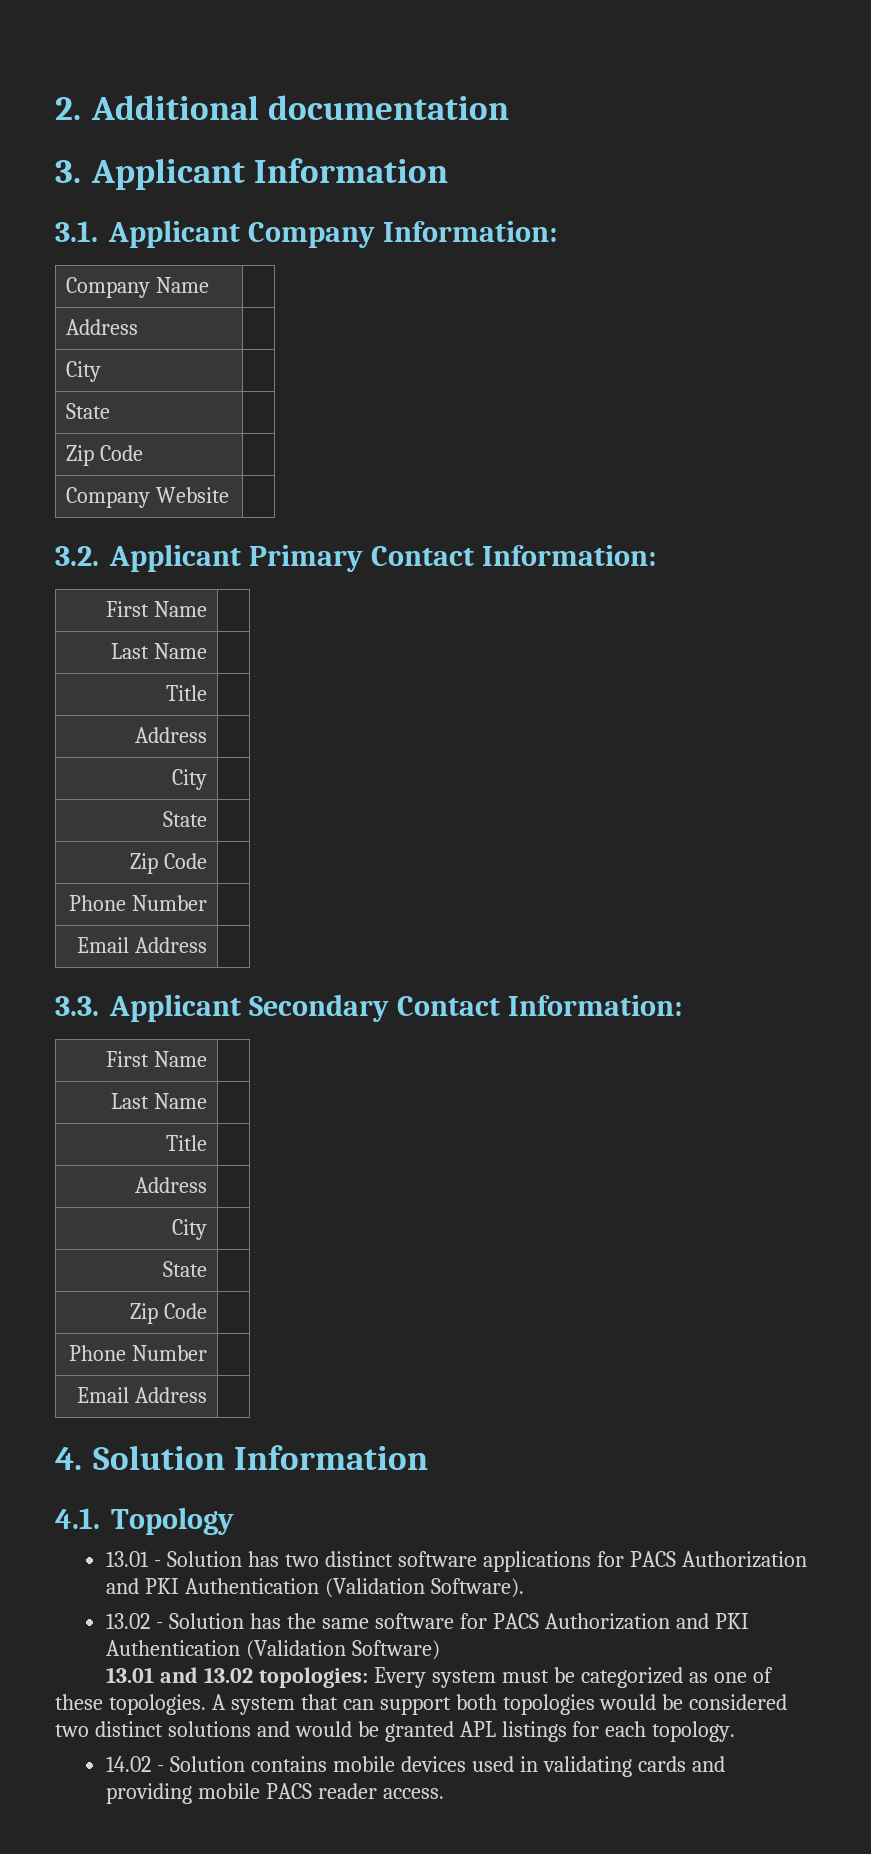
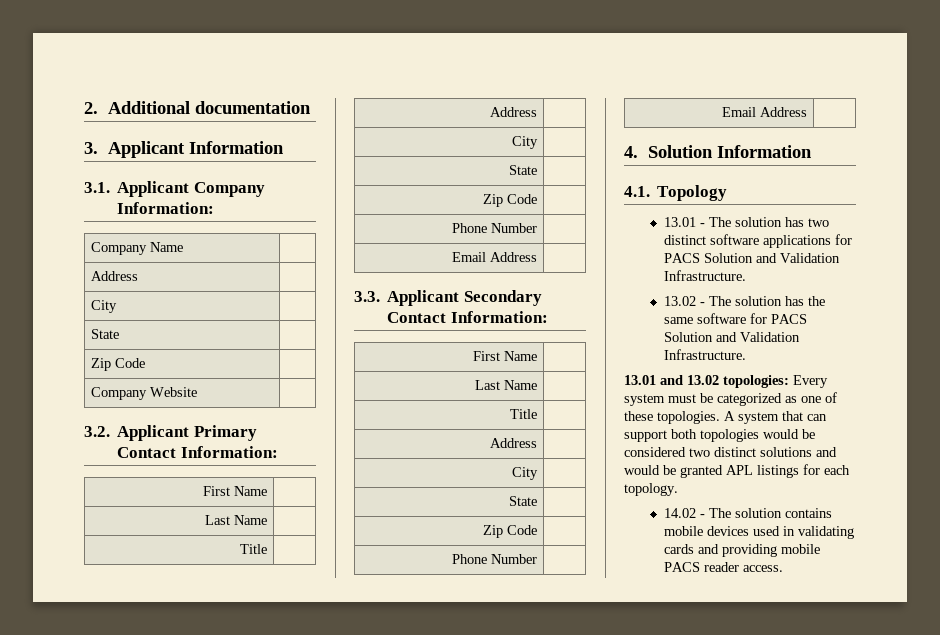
- 13.01 - Solution has two distinct software applications for PACS Authorization and PKI Authentication (Validation Software).
+ 13.01 - The solution has two distinct software applications for PACS Solution and Validation Infrastructure.
- 13.02 - Solution has the same software for PACS Authorization and PKI Authentication (Validation Software)
+ 13.02 - The solution has the same software for PACS Solution and Validation Infrastructure.
- 14.02 - Solution contains mobile devices used in validating cards and providing mobile PACS reader access.
+ 14.02 - The solution contains mobile devices used in validating cards and providing mobile PACS reader access.

